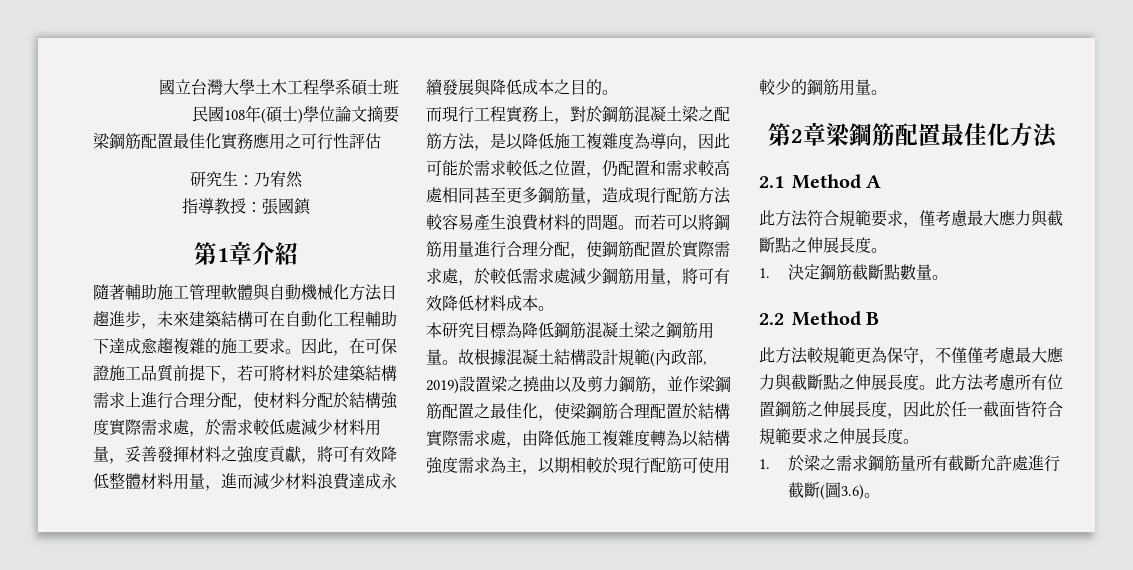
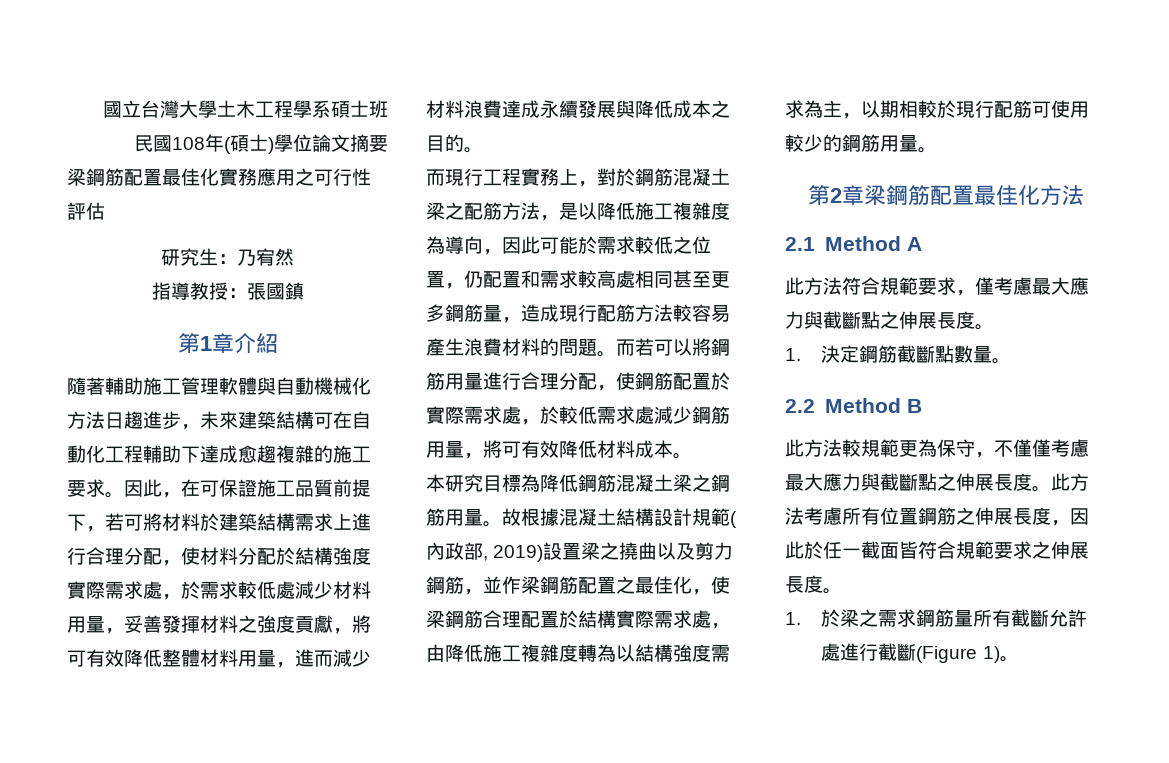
- 1.於梁之需求鋼筋量所有截斷允許處進行截斷(圖3.6)。
+ 1.於梁之需求鋼筋量所有截斷允許處進行截斷(Figure 1)。

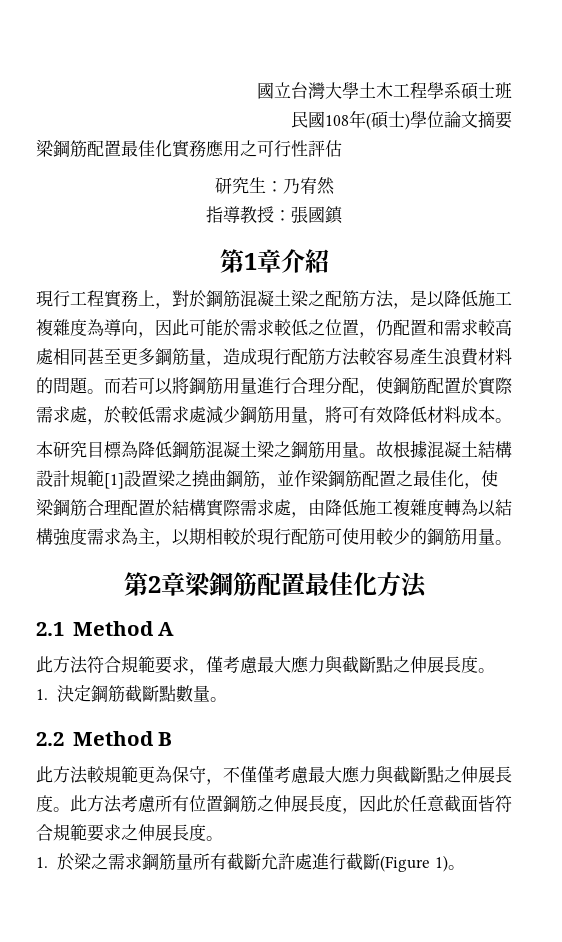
- 隨著輔助施工管理軟體與自動機械化方法日趨進步，未來建築結構可在自動化工程輔助下達成愈趨複雜的施工要求。因此，在可保證施工品質前提下，若可將材料於建築結構需求上進行合理分配，使材料分配於結構強度實際需求處，於需求較低處減少材料用量，妥善發揮材料之強度貢獻，將可有效降低整體材料用量，進而減少材料浪費達成永續發展與降低成本之目的。
- 而現行工程實務上，對於鋼筋混凝土梁之配筋方法，是以降低施工複雜度為導向，因此可能於需求較低之位置，仍配置和需求較高處相同甚至更多鋼筋量，造成現行配筋方法較容易產生浪費材料的問題。
+ 現行工程實務上，對於鋼筋混凝土梁之配筋方法，是以降低施工複雜度為導向，因此可能於需求較低之位置，仍配置和需求較高處相同甚至更多鋼筋量，造成現行配筋方法較容易產生浪費材料的問題。
- 故根據混凝土結構設計規範(內政部, 2019)設置梁之撓曲以及剪力鋼筋，並作梁鋼筋配置之最佳化，使梁鋼筋合理配置於結構實際需求處，由降低施工複雜度轉為以結構強度需求為主，以期相較於現行配筋可使用較少的鋼筋用量。
+ 故根據混凝土結構設計規範[1]設置梁之撓曲鋼筋，並作梁鋼筋配置之最佳化，使梁鋼筋合理配置於結構實際需求處，由降低施工複雜度轉為以結構強度需求為主，以期相較於現行配筋可使用較少的鋼筋用量。
- 此方法考慮所有位置鋼筋之伸展長度，因此於任一截面皆符合規範要求之伸展長度。
+ 此方法考慮所有位置鋼筋之伸展長度，因此於任意截面皆符合規範要求之伸展長度。

